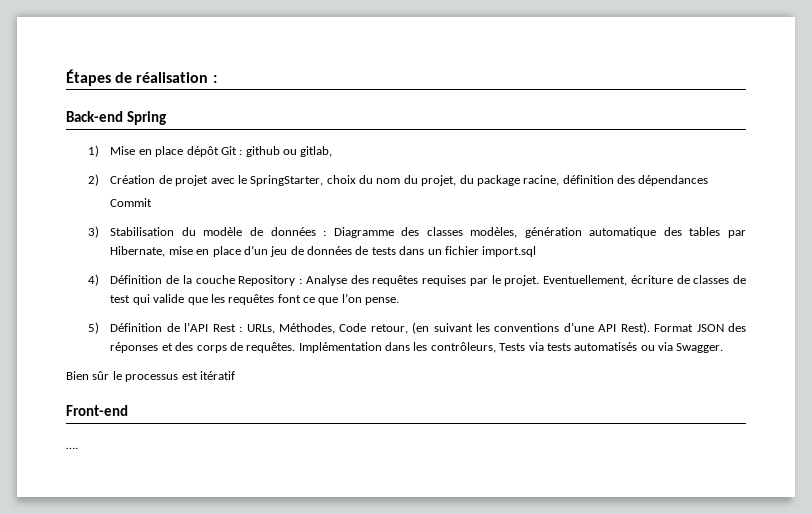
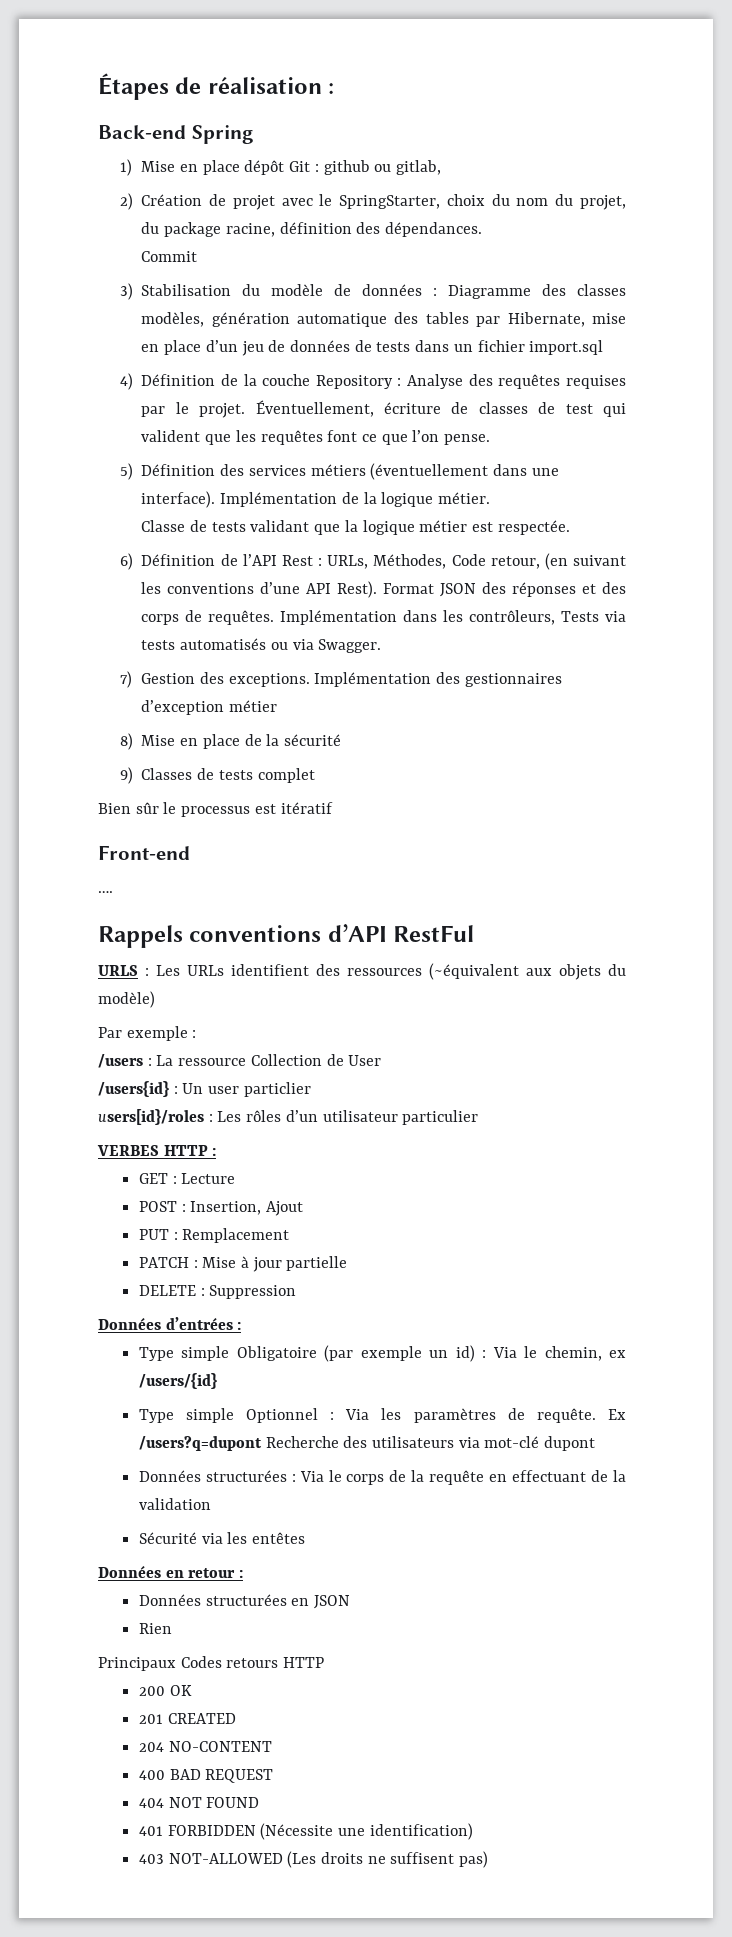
- 2) Création de projet avec le SpringStarter, choix du nom du projet, du package racine, définition des dépendances
+ 2) Création de projet avec le SpringStarter, choix du nom du projet, du package racine, définition des dépendances.
- Eventuellement, écriture de classes de test qui valide que les requêtes font ce que l’on pense.
+ Éventuellement, écriture de classes de test qui valident que les requêtes font ce que l’on pense.
- 5) Définition de l’API Rest : URLs, Méthodes, Code retour, (en suivant les conventions d’une API Rest).
+ 5) Définition des services métiers (éventuellement dans une interface). Implémentation de la logique métier.
+ Classe de tests validant que la logique métier est respectée.
+ 6) Définition de l’API Rest : URLs, Méthodes, Code retour, (en suivant les conventions d’une API Rest).
+ 7) Gestion des exceptions. Implémentation des gestionnaires d’exception métier
+ 8) Mise en place de la sécurité
+ 9) Classes de tests complet
+ Rappels conventions d’API RestFul
+ URLS : Les URLs identifient des ressources (~équivalent aux objets du modèle)
+ Par exemple :
+ /users : La ressource Collection de User
+ /users{id} : Un user particlier
+ users[id}/roles : Les rôles d’un utilisateur particulier
+ VERBES HTTP :
+ GET : Lecture
+ POST : Insertion, Ajout
+ PUT : Remplacement
+ PATCH : Mise à jour partielle
+ DELETE : Suppression
+ Données d’entrées :
+ Type simple Obligatoire (par exemple un id) : Via le chemin, ex /users/{id}
+ Type simple Optionnel : Via les paramètres de requête. Ex /users?q=dupont Recherche des utilisateurs via mot-clé dupont
+ Données structurées : Via le corps de la requête en effectuant de la validation
+ Sécurité via les entêtes
+ Données en retour :
+ Données structurées en JSON
+ Rien
+ Principaux Codes retours HTTP
+ 200 OK
+ 201 CREATED
+ 204 NO-CONTENT
+ 400 BAD REQUEST
+ 404 NOT FOUND
+ 401 FORBIDDEN (Nécessite une identification)
+ 403 NOT-ALLOWED (Les droits ne suffisent pas)

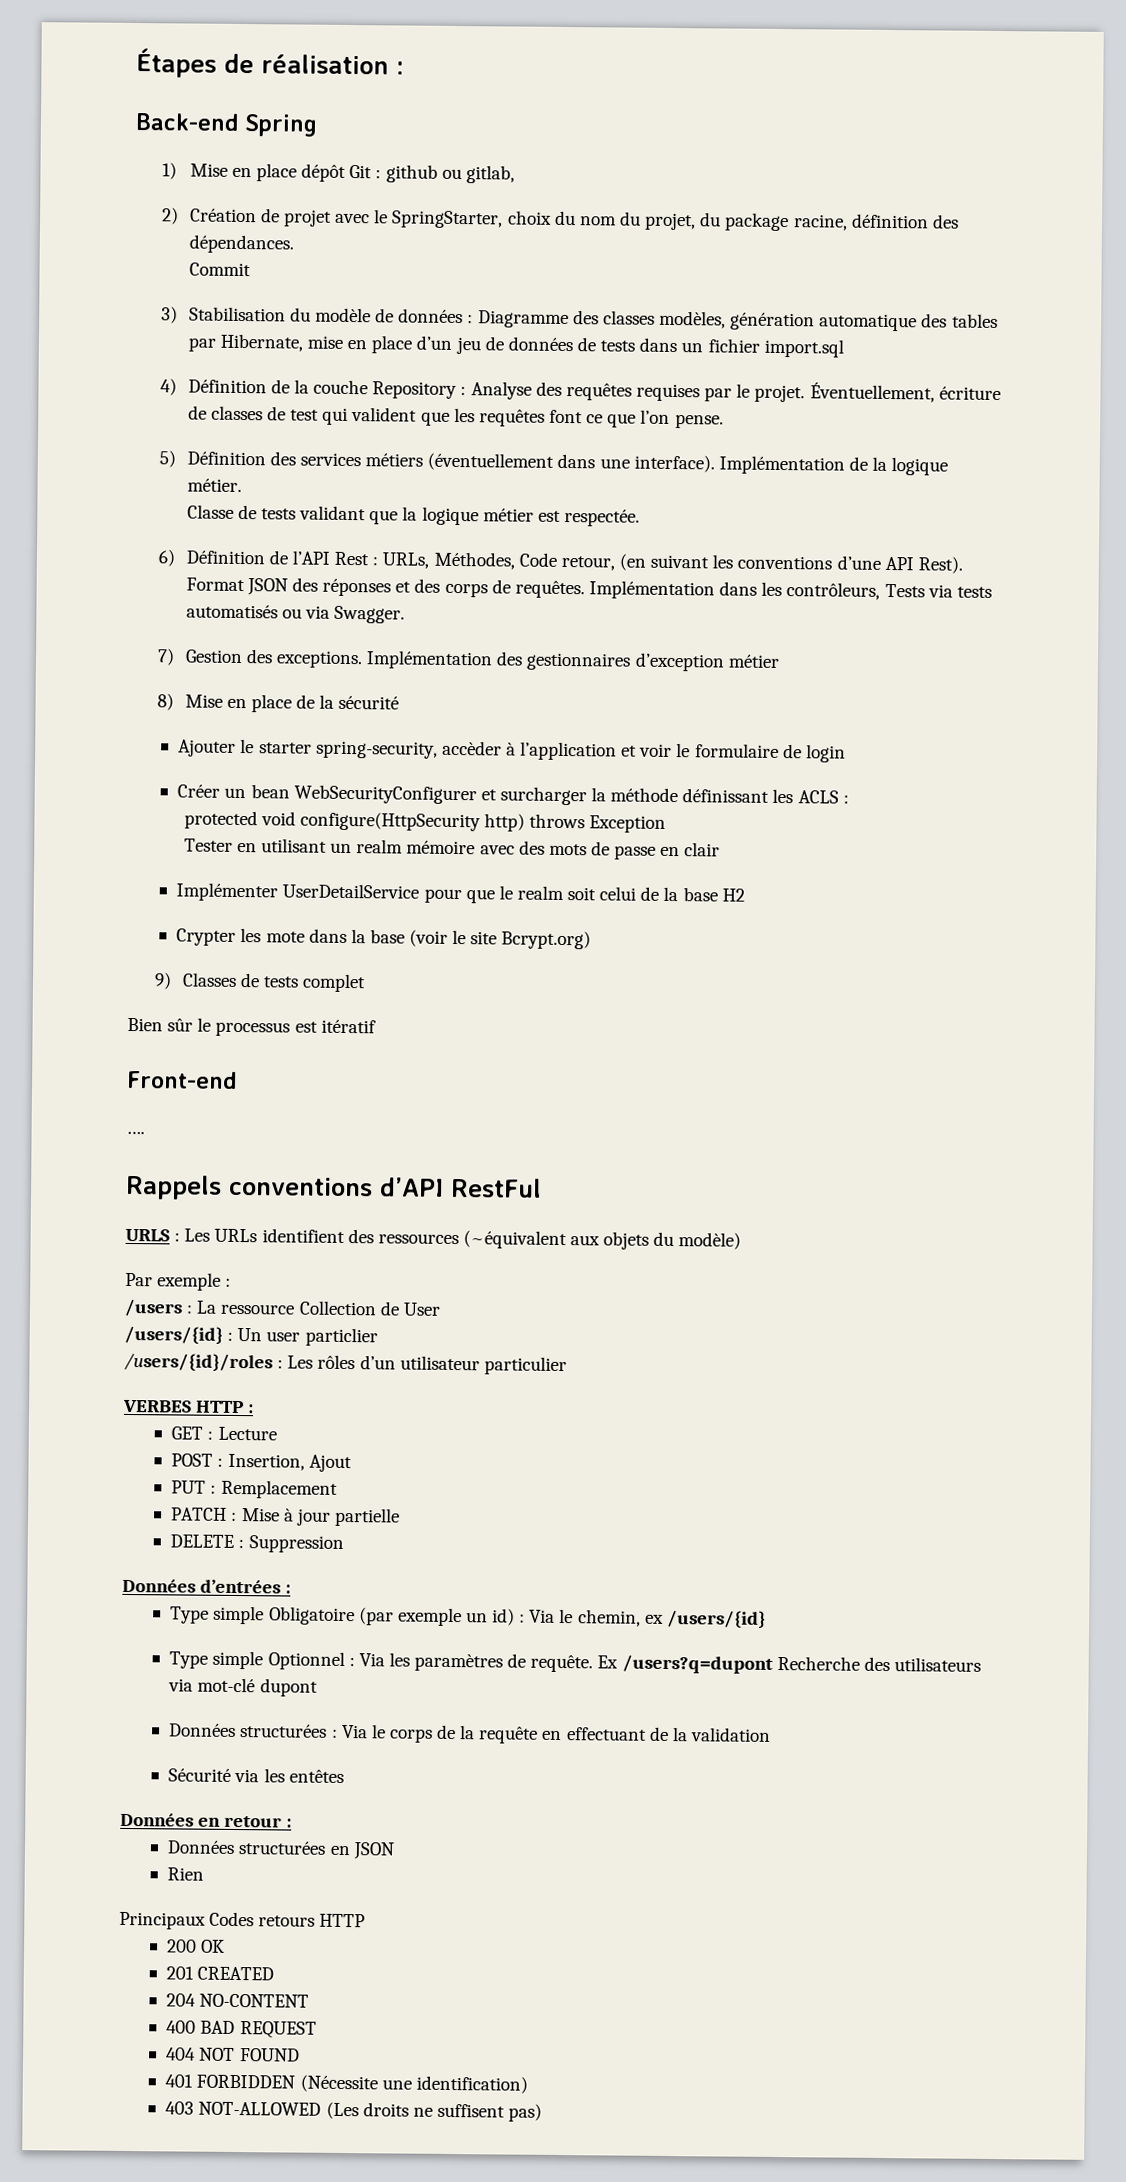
+ Ajouter le starter spring-security, accèder à l’application et voir le formulaire de login
+ Créer un bean WebSecurityConfigurer et surcharger la méthode définissant les ACLS :
+ protected void configure(HttpSecurity http) throws Exception
+ Tester en utilisant un realm mémoire avec des mots de passe en clair
+ Implémenter UserDetailService pour que le realm soit celui de la base H2
+ Crypter les mote dans la base (voir le site Bcrypt.org)
- /users{id} : Un user particlier
+ /users/{id} : Un user particlier
- users[id}/roles : Les rôles d’un utilisateur particulier
+ /users/{id}/roles : Les rôles d’un utilisateur particulier

